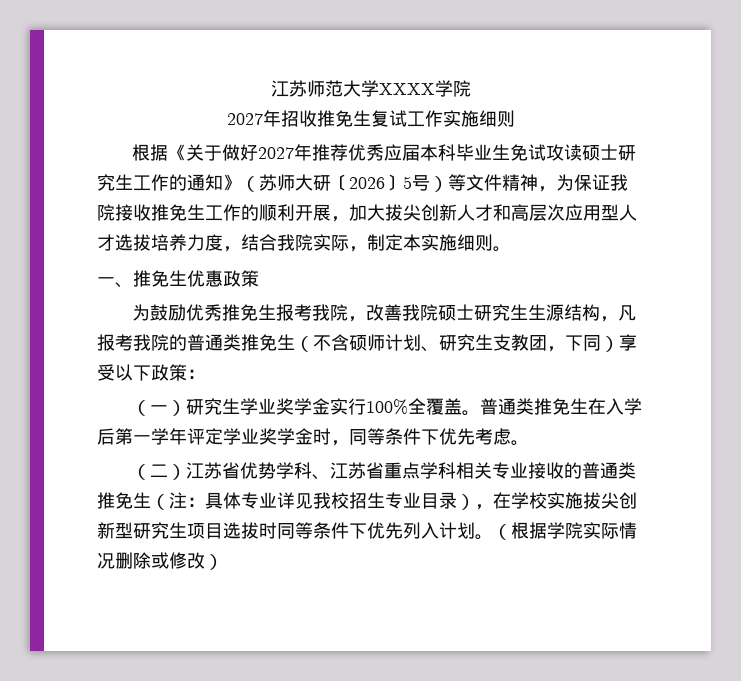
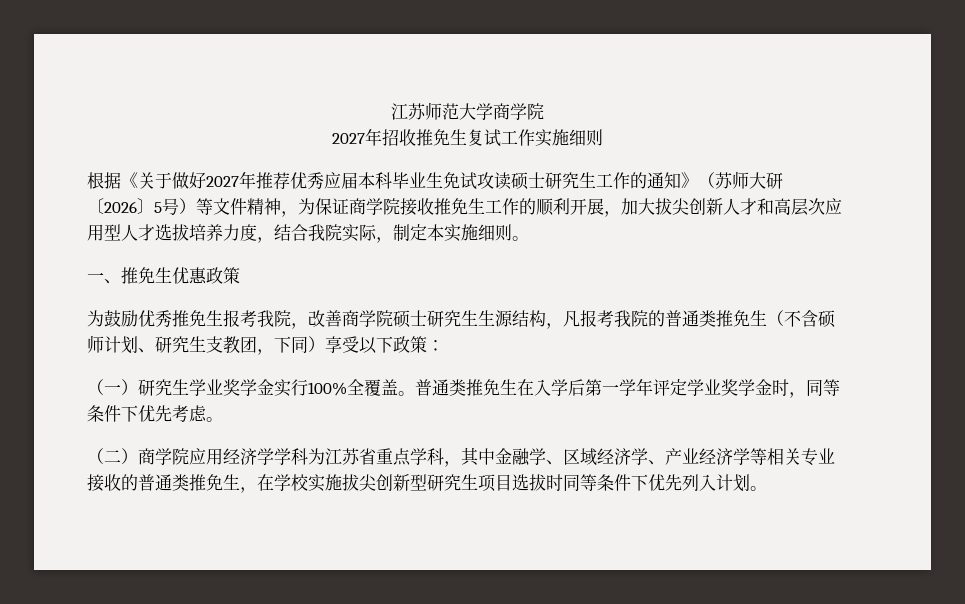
- 江苏师范大学XXXX学院
+ 江苏师范大学商学院
- 根据《关于做好2027年推荐优秀应届本科毕业生免试攻读硕士研究生工作的通知》（苏师大研〔2026〕5号）等文件精神，为保证我院接收推免生工作的顺利开展，加大拔尖创新人才和高层次应用型人才选拔培养力度，结合我院实际，制定本实施细则。
+ 根据《关于做好2027年推荐优秀应届本科毕业生免试攻读硕士研究生工作的通知》（苏师大研〔2026〕5号）等文件精神，为保证商学院接收推免生工作的顺利开展，加大拔尖创新人才和高层次应用型人才选拔培养力度，结合我院实际，制定本实施细则。
- 为鼓励优秀推免生报考我院，改善我院硕士研究生生源结构，凡报考我院的普通类推免生（不含硕师计划、研究生支教团，下同）享受以下政策：
+ 为鼓励优秀推免生报考我院，改善商学院硕士研究生生源结构，凡报考我院的普通类推免生（不含硕师计划、研究生支教团，下同）享受以下政策：
- （二）江苏省优势学科、江苏省重点学科相关专业接收的普通类推免生（注：具体专业详见我校招生专业目录），在学校实施拔尖创新型研究生项目选拔时同等条件下优先列入计划。（根据学院实际情况删除或修改）
+ （二）商学院应用经济学学科为江苏省重点学科，其中金融学、区域经济学、产业经济学等相关专业接收的普通类推免生，在学校实施拔尖创新型研究生项目选拔时同等条件下优先列入计划。

